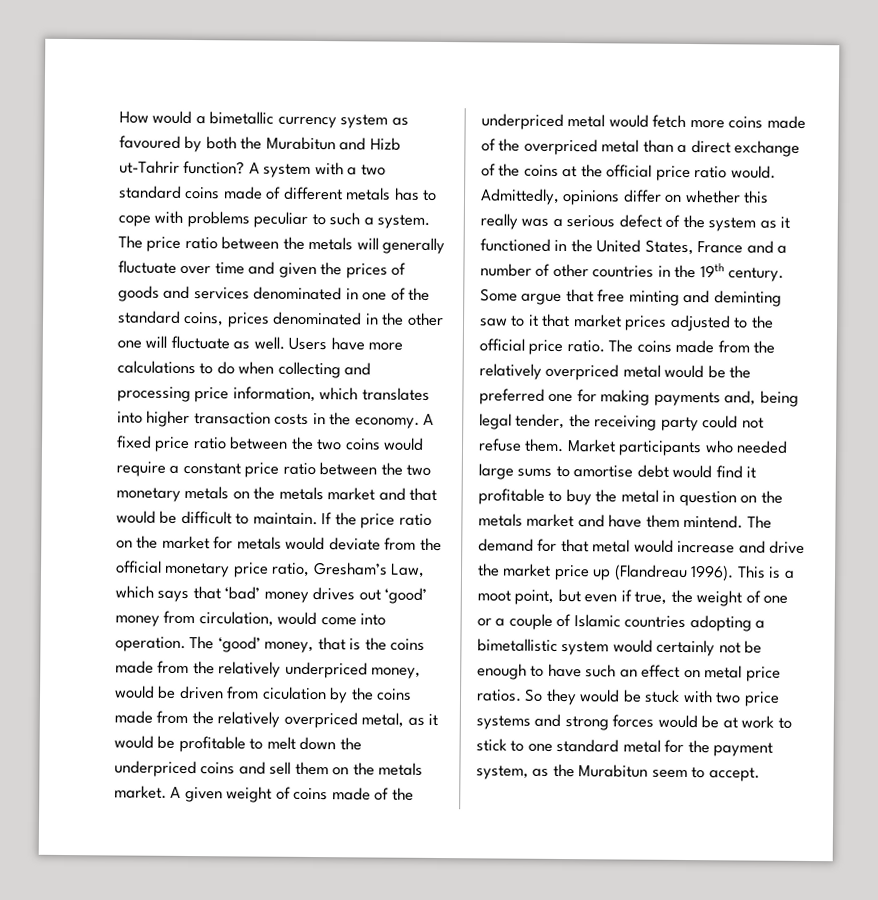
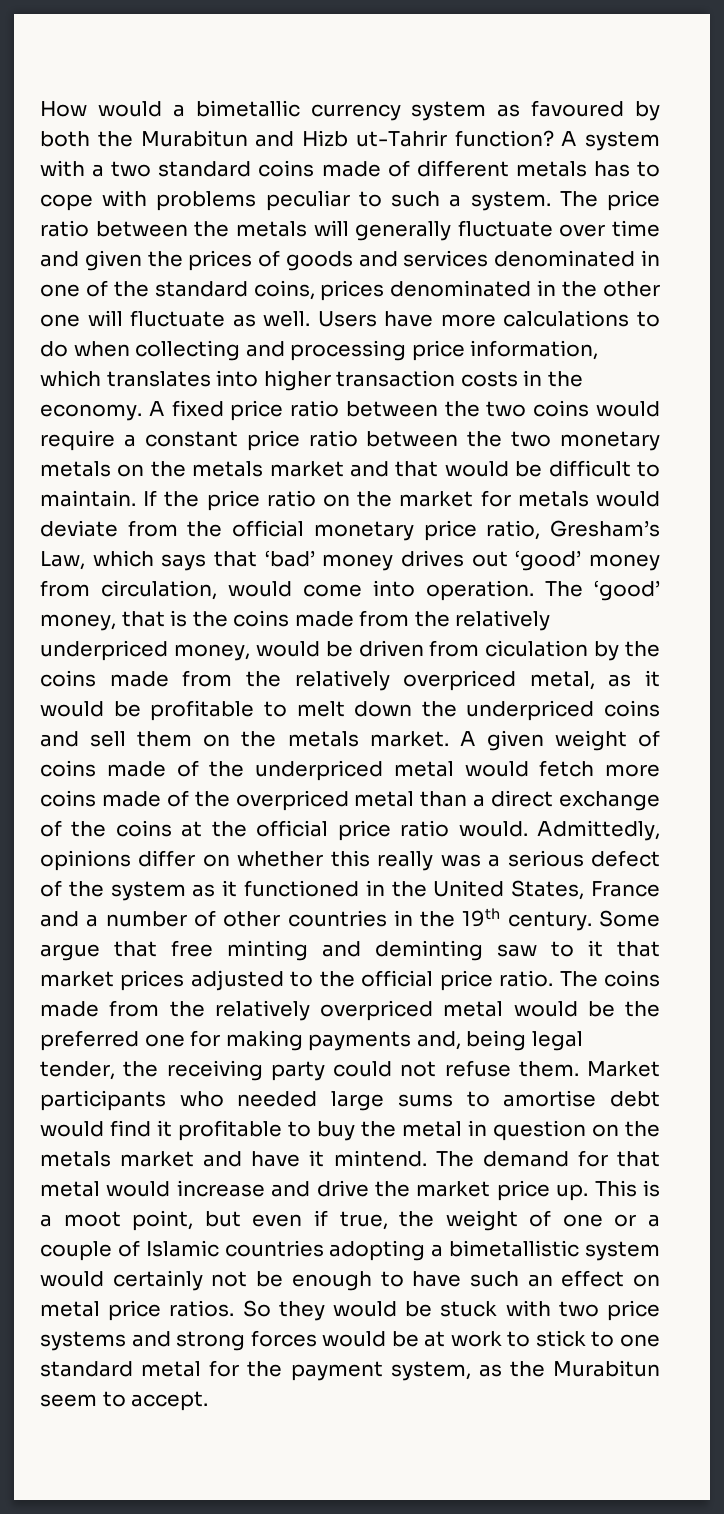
- Market participants who needed large sums to amortise debt would find it profitable to buy the metal in question on the metals market and have them mintend.
+ Market participants who needed large sums to amortise debt would find it profitable to buy the metal in question on the metals market and have it mintend.
- The demand for that metal would increase and drive the market price up (Flandreau 1996).
+ The demand for that metal would increase and drive the market price up.

